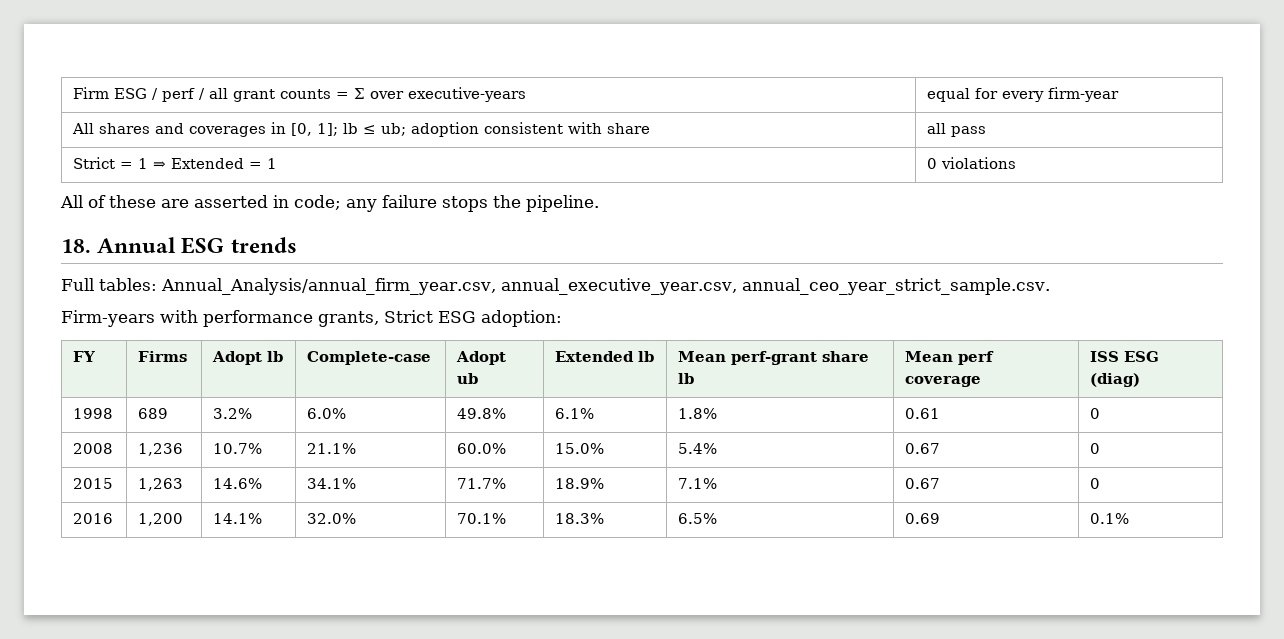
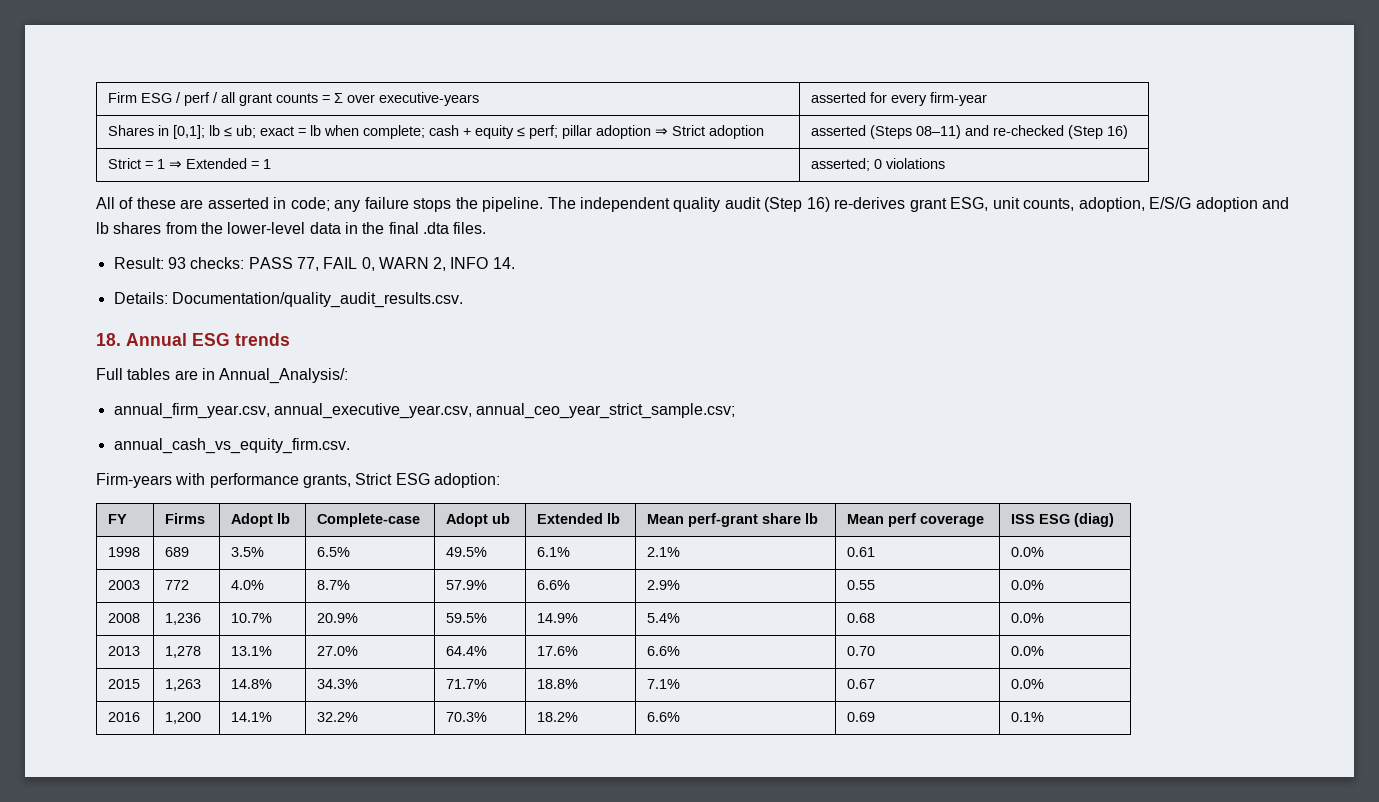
- Firm ESG / perf / all grant counts = Σ over executive-years | equal for every firm-year
+ Firm ESG / perf / all grant counts = Σ over executive-years | asserted for every firm-year
- All shares and coverages in [0, 1]; lb ≤ ub; adoption consistent with share | all pass
+ Shares in [0,1]; lb ≤ ub; exact = lb when complete; cash + equity ≤ perf; pillar adoption ⇒ Strict adoption | asserted (Steps 08–11) and re-checked (Step 16)
- Strict = 1 ⇒ Extended = 1 | 0 violations
+ Strict = 1 ⇒ Extended = 1 | asserted; 0 violations
+ The independent quality audit (Step 16) re-derives grant ESG, unit counts, adoption, E/S/G adoption and lb shares from the lower-level data in the final .dta files.
+ Result: 93 checks: PASS 77, FAIL 0, WARN 2, INFO 14.
+ Details: Documentation/quality_audit_results.csv.
- Full tables: Annual_Analysis/annual_firm_year.csv, annual_executive_year.csv, annual_ceo_year_strict_sample.csv.
+ Full tables are in Annual_Analysis/:
+ annual_firm_year.csv, annual_executive_year.csv, annual_ceo_year_strict_sample.csv;
+ annual_cash_vs_equity_firm.csv.
- 1998 | 689 | 3.2% | 6.0% | 49.8% | 6.1% | 1.8% | 0.61 | 0
- 2008 | 1,236 | 10.7% | 21.1% | 60.0% | 15.0% | 5.4% | 0.67 | 0
+ 1998 | 689 | 3.5% | 6.5% | 49.5% | 6.1% | 2.1% | 0.61 | 0.0%
+ 2003 | 772 | 4.0% | 8.7% | 57.9% | 6.6% | 2.9% | 0.55 | 0.0%
+ 2008 | 1,236 | 10.7% | 20.9% | 59.5% | 14.9% | 5.4% | 0.68 | 0.0%
+ 2013 | 1,278 | 13.1% | 27.0% | 64.4% | 17.6% | 6.6% | 0.70 | 0.0%
- 2015 | 1,263 | 14.6% | 34.1% | 71.7% | 18.9% | 7.1% | 0.67 | 0
+ 2015 | 1,263 | 14.8% | 34.3% | 71.7% | 18.8% | 7.1% | 0.67 | 0.0%
- 2016 | 1,200 | 14.1% | 32.0% | 70.1% | 18.3% | 6.5% | 0.69 | 0.1%
+ 2016 | 1,200 | 14.1% | 32.2% | 70.3% | 18.2% | 6.6% | 0.69 | 0.1%

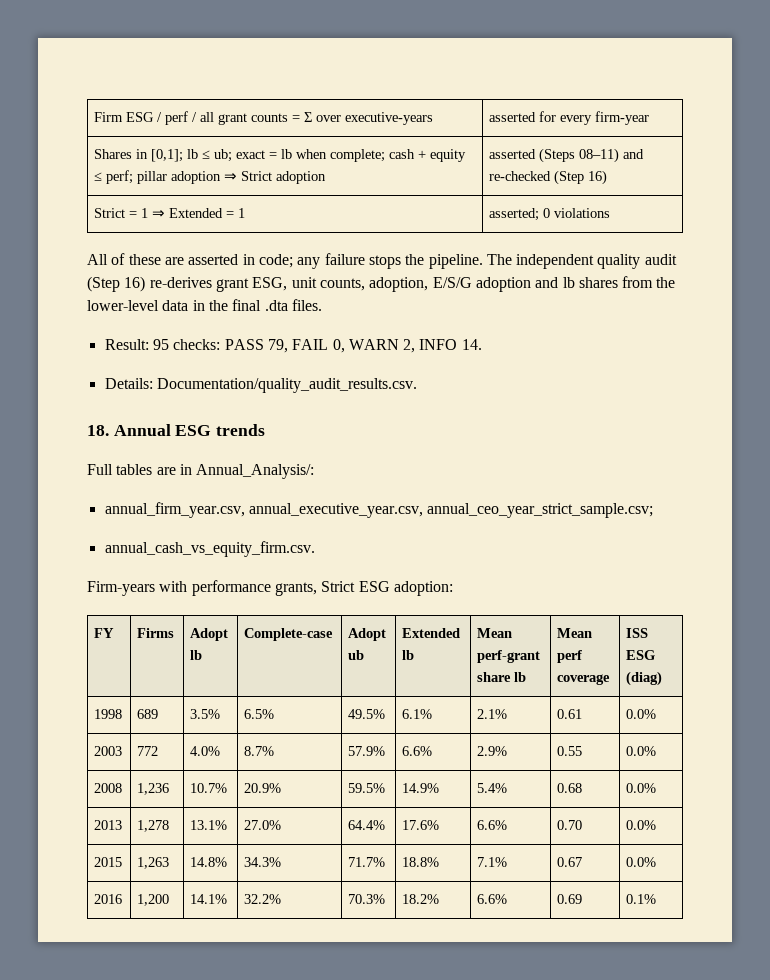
- Result: 93 checks: PASS 77, FAIL 0, WARN 2, INFO 14.
+ Result: 95 checks: PASS 79, FAIL 0, WARN 2, INFO 14.

